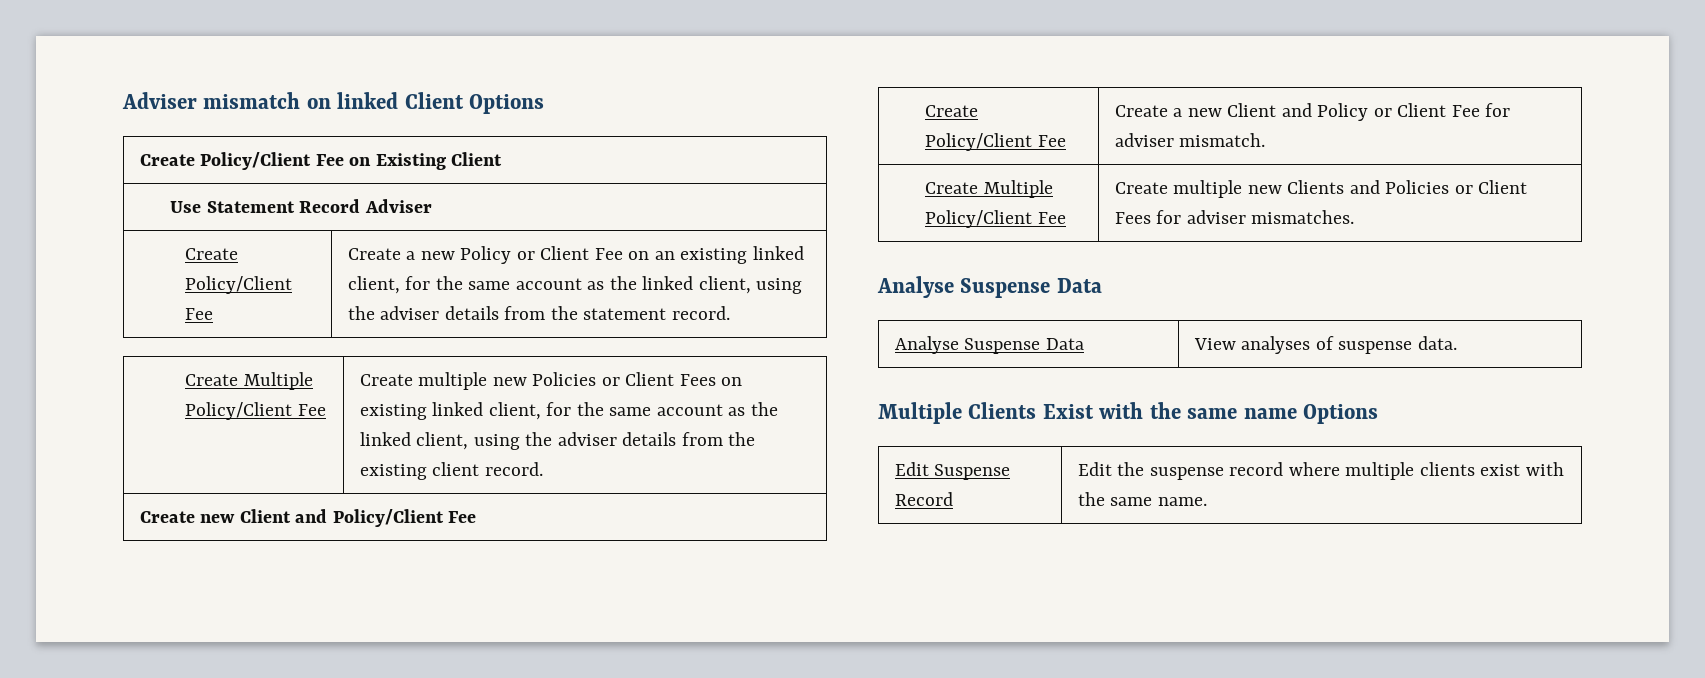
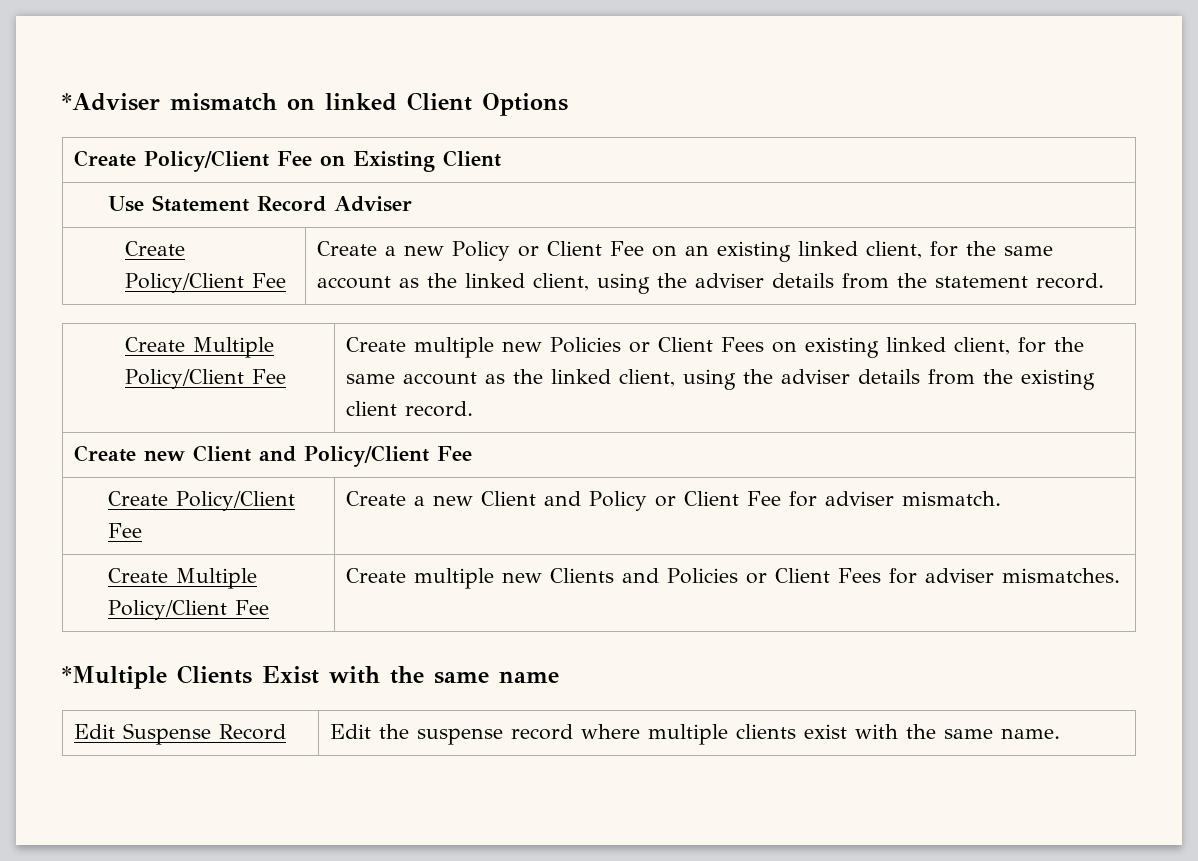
- Adviser mismatch on linked Client Options
+ *Adviser mismatch on linked Client Options
  Create Multiple Policy/Client Fee | Create multiple new Clients and Policies or Client Fees for adviser mismatches.
- Analyse Suspense Data
- Analyse Suspense Data | View analyses of suspense data.
- Multiple Clients Exist with the same name Options
+ *Multiple Clients Exist with the same name

